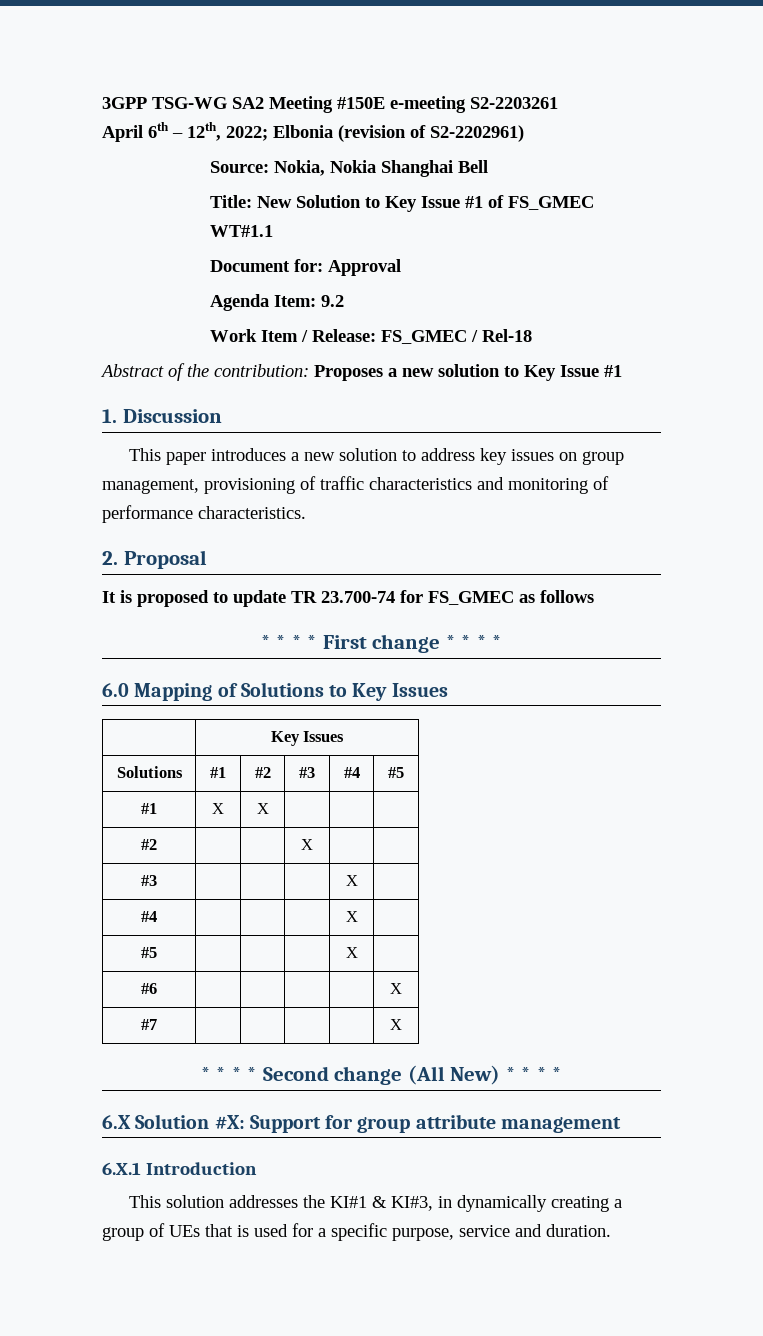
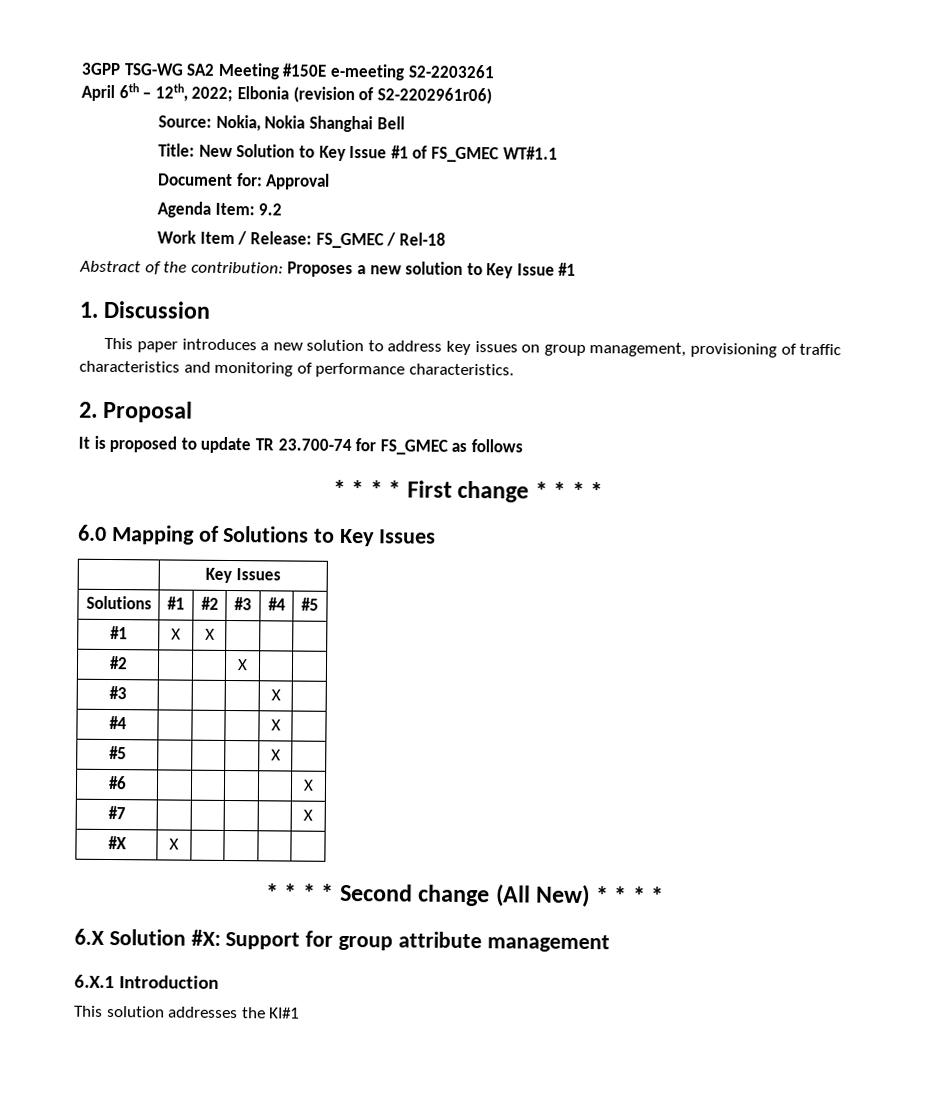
- April 6th – 12th, 2022; Elbonia (revision of S2-2202961)
+ April 6th – 12th, 2022; Elbonia (revision of S2-2202961r06)
+ #X | X | | | |
- This solution addresses the KI#1 & KI#3, in dynamically creating a group of UEs that is used for a specific purpose, service and duration.
+ This solution addresses the KI#1

